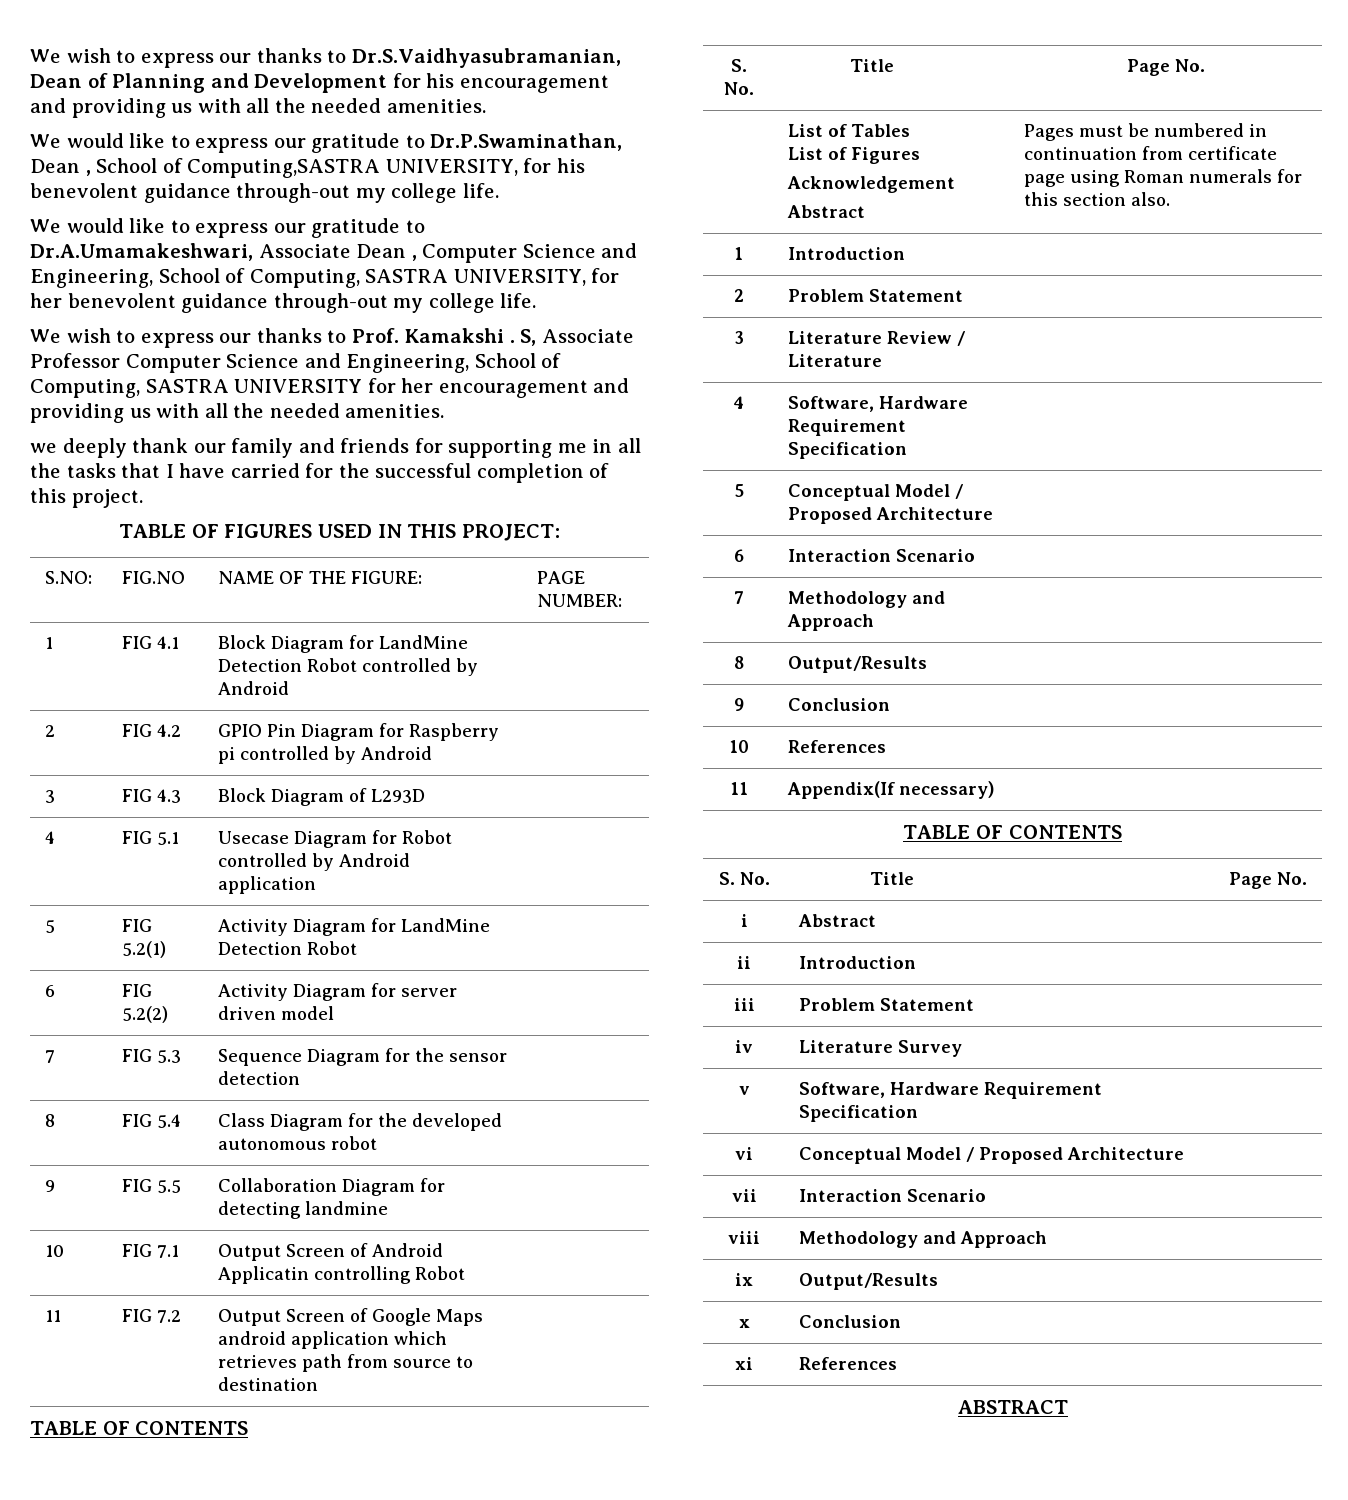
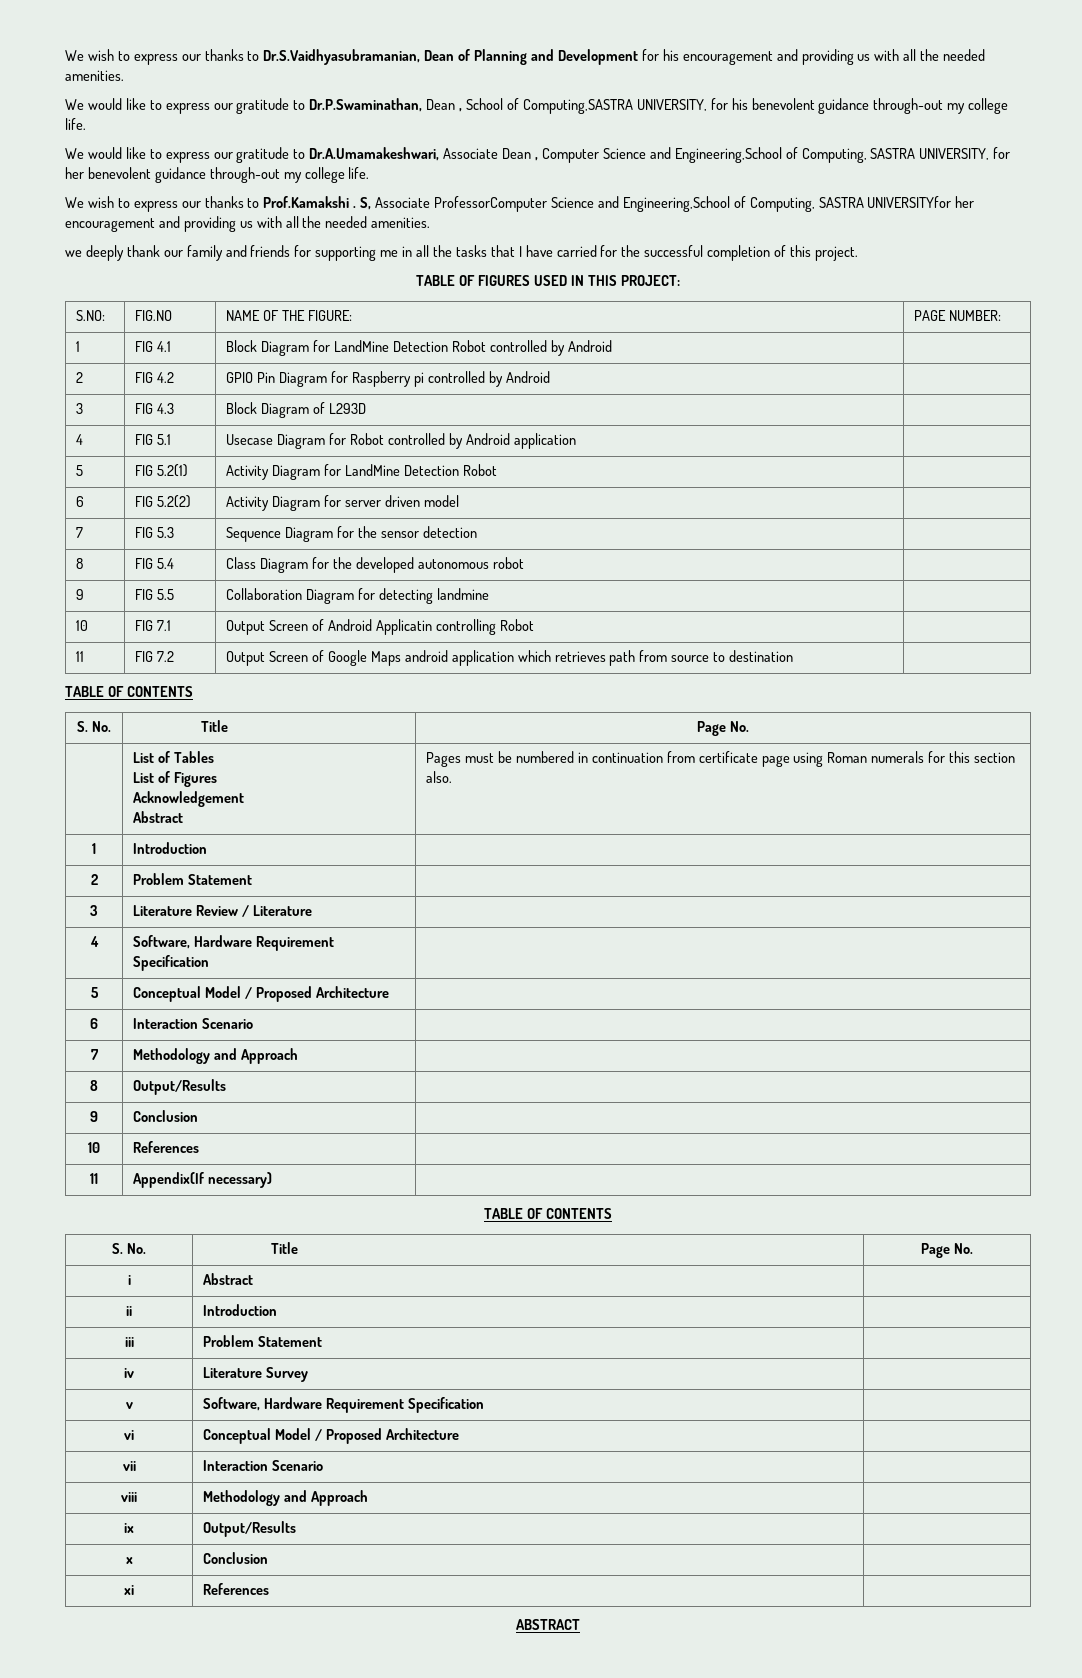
- We would like to express our gratitude to Dr.A.Umamakeshwari, Associate Dean , Computer Science and Engineering, School of Computing, SASTRA UNIVERSITY, for her benevolent guidance through-out my college life.
+ We would like to express our gratitude to Dr.A.Umamakeshwari, Associate Dean , Computer Science and Engineering,School of Computing, SASTRA UNIVERSITY, for her benevolent guidance through-out my college life.
- We wish to express our thanks to Prof. Kamakshi .
+ We wish to express our thanks to Prof.Kamakshi .
- S, Associate Professor Computer Science and Engineering, School of Computing, SASTRA UNIVERSITY for her encouragement and providing us with all the needed amenities.
+ S, Associate ProfessorComputer Science and Engineering,School of Computing, SASTRA UNIVERSITYfor her encouragement and providing us with all the needed amenities.

